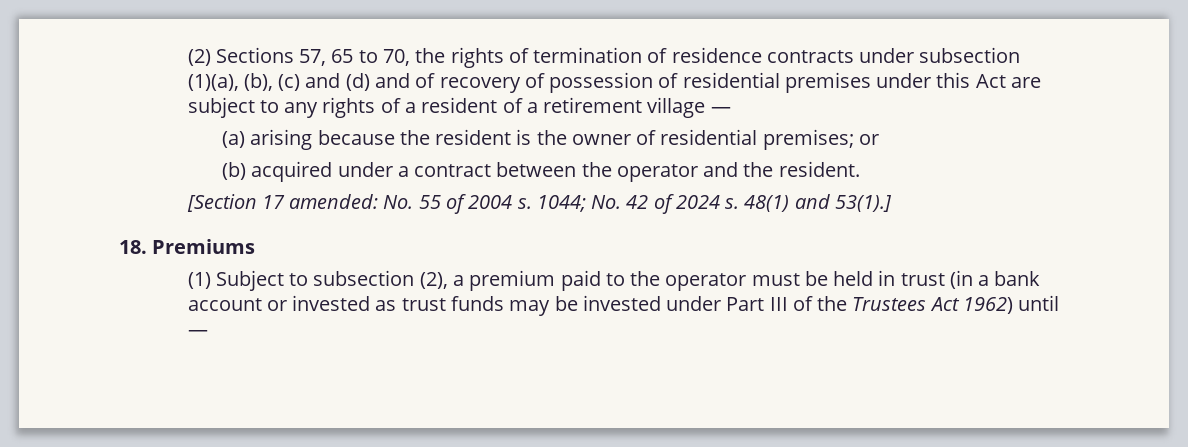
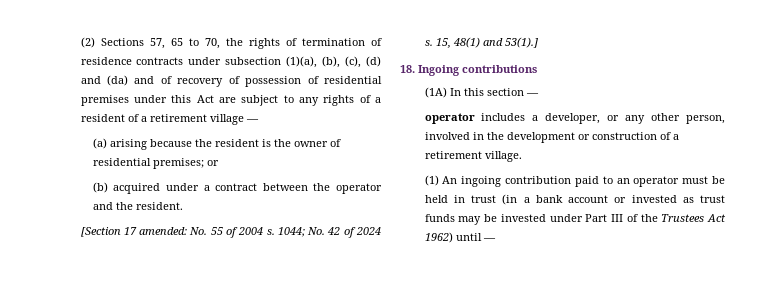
- (2) Sections 57, 65 to 70, the rights of termination of residence contracts under subsection (1)(a), (b), (c) and (d) and of recovery of possession of residential premises under this Act are subject to any rights of a resident of a retirement village —
+ (2) Sections 57, 65 to 70, the rights of termination of residence contracts under subsection (1)(a), (b), (c), (d) and (da) and of recovery of possession of residential premises under this Act are subject to any rights of a resident of a retirement village —
- 48(1) and 53(1).]
+ 15, 48(1) and 53(1).]
- 18. Premiums
- (1) Subject to subsection (2), a premium paid to the operator must be held in trust (in a bank account or invested as trust funds may be invested under Part III of the Trustees Act 1962) until —
+ 18. Ingoing contributions
+ (1A) In this section —
+ operator includes a developer, or any other person, involved in the development or construction of a retirement village.
+ (1) An ingoing contribution paid to an operator must be held in trust (in a bank account or invested as trust funds may be invested under Part III of the Trustees Act 1962) until —

